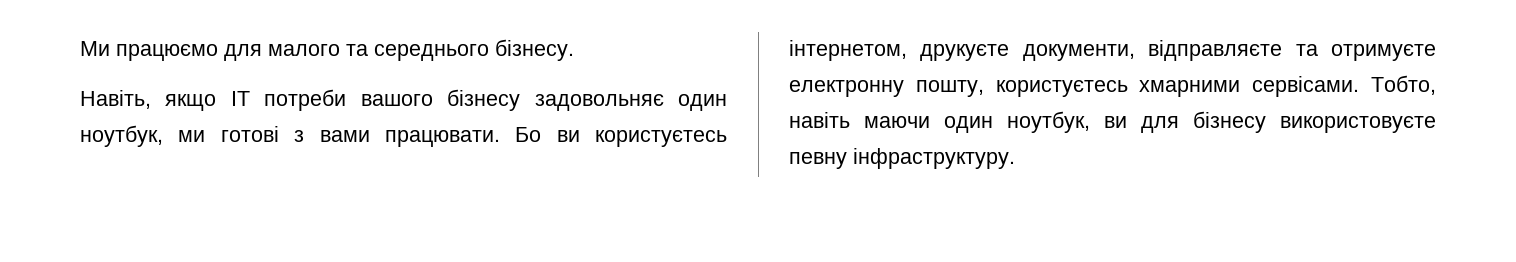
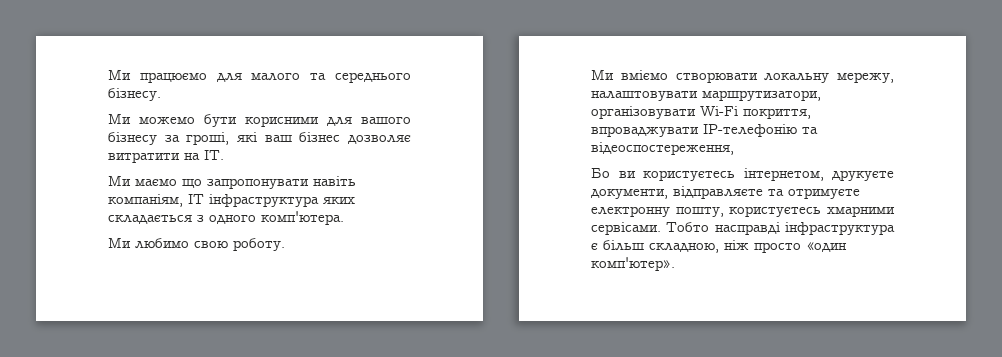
- Навіть, якщо IT потреби вашого бізнесу задовольняє один ноутбук, ми готові з вами працювати. Бо ви користуєтесь інтернетом, друкуєте документи, відправляєте та отримуєте електронну пошту, користуєтесь хмарними сервісами.
+ Ми можемо бути корисними для вашого бізнесу за гроші, які ваш бізнес дозволяє витратити на IT.
+ Ми маємо що запропонувати навіть компаніям, IT інфраструктура яких складається з одного комп'ютера.
+ Ми любимо свою роботу.
+ Ми вміємо створювати локальну мережу, налаштовувати маршрутизатори, організовувати Wi-Fi покриття, впроваджувати IP-телефонію та відеоспостереження,
+ Бо ви користуєтесь інтернетом, друкуєте документи, відправляєте та отримуєте електронну пошту, користуєтесь хмарними сервісами.
- Тобто, навіть маючи один ноутбук, ви для бізнесу використовуєте певну інфраструктуру.
+ Тобто насправді інфраструктура є більш складною, ніж просто «один комп'ютер».

